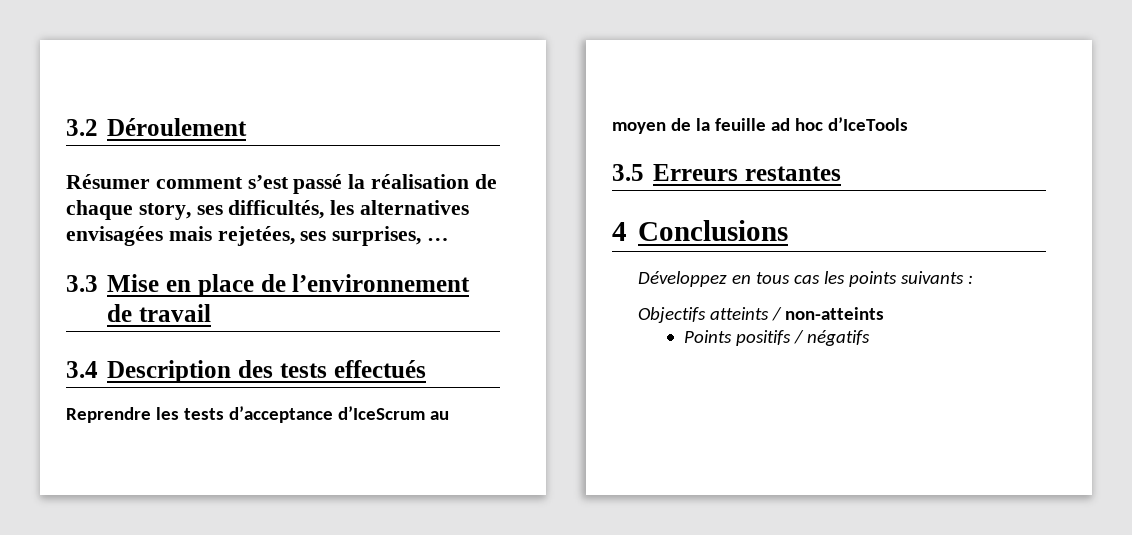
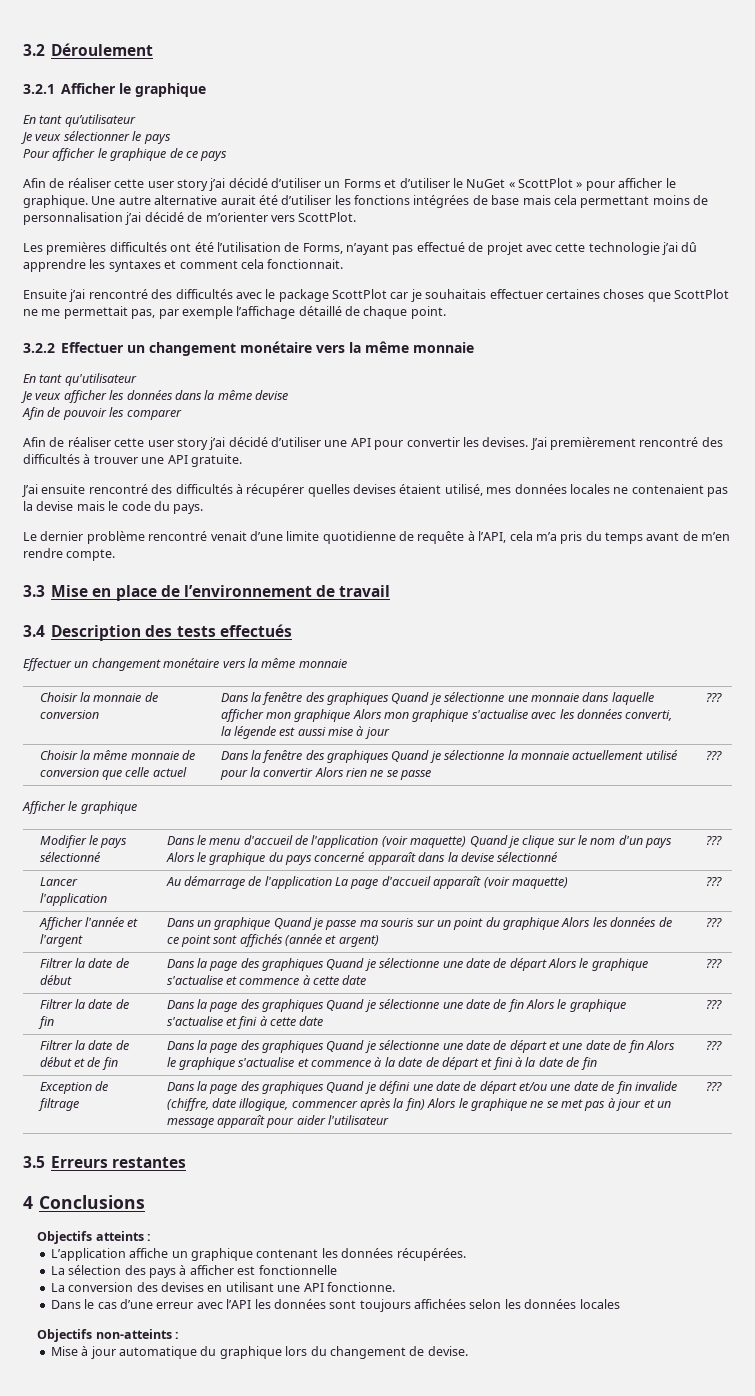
- Résumer comment s’est passé la réalisation de chaque story, ses difficultés, les alternatives envisagées mais rejetées, ses surprises, …
+ 3.2.1 Afficher le graphique
+ En tant qu’utilisateur
+ Je veux sélectionner le pays
+ Pour afficher le graphique de ce pays
+ Afin de réaliser cette user story j’ai décidé d’utiliser un Forms et d’utiliser le NuGet « ScottPlot » pour afficher le graphique. Une autre alternative aurait été d’utiliser les fonctions intégrées de base mais cela permettant moins de personnalisation j’ai décidé de m’orienter vers ScottPlot.
+ Les premières difficultés ont été l’utilisation de Forms, n’ayant pas effectué de projet avec cette technologie j’ai dû apprendre les syntaxes et comment cela fonctionnait.
+ Ensuite j’ai rencontré des difficultés avec le package ScottPlot car je souhaitais effectuer certaines choses que ScottPlot ne me permettait pas, par exemple l’affichage détaillé de chaque point.
+ 3.2.2 Effectuer un changement monétaire vers la même monnaie
+ En tant qu'utilisateur
+ Je veux afficher les données dans la même devise
+ Afin de pouvoir les comparer
+ Afin de réaliser cette user story j’ai décidé d’utiliser une API pour convertir les devises. J’ai premièrement rencontré des difficultés à trouver une API gratuite.
+ J’ai ensuite rencontré des difficultés à récupérer quelles devises étaient utilisé, mes données locales ne contenaient pas la devise mais le code du pays.
+ Le dernier problème rencontré venait d’une limite quotidienne de requête à l’API, cela m’a pris du temps avant de m’en rendre compte.
  3.4 Description des tests effectués
- Reprendre les tests d’acceptance d’IceScrum au moyen de la feuille ad hoc d’IceTools
+ Effectuer un changement monétaire vers la même monnaie
+ Choisir la monnaie de conversion | Dans la fenêtre des graphiques Quand je sélectionne une monnaie dans laquelle afficher mon graphique Alors mon graphique s'actualise avec les données converti, la légende est aussi mise à jour | ???
+ Choisir la même monnaie de conversion que celle actuel | Dans la fenêtre des graphiques Quand je sélectionne la monnaie actuellement utilisé pour la convertir Alors rien ne se passe | ???
+ Afficher le graphique
+ Modifier le pays sélectionné | Dans le menu d'accueil de l'application (voir maquette) Quand je clique sur le nom d'un pays Alors le graphique du pays concerné apparaît dans la devise sélectionné | ???
+ Lancer l'application | Au démarrage de l'application La page d'accueil apparaît (voir maquette) | ???
+ Afficher l'année et l'argent | Dans un graphique Quand je passe ma souris sur un point du graphique Alors les données de ce point sont affichés (année et argent) | ???
+ Filtrer la date de début | Dans la page des graphiques Quand je sélectionne une date de départ Alors le graphique s'actualise et commence à cette date | ???
+ Filtrer la date de fin | Dans la page des graphiques Quand je sélectionne une date de fin Alors le graphique s'actualise et fini à cette date | ???
+ Filtrer la date de début et de fin | Dans la page des graphiques Quand je sélectionne une date de départ et une date de fin Alors le graphique s'actualise et commence à la date de départ et fini à la date de fin | ???
+ Exception de filtrage | Dans la page des graphiques Quand je défini une date de départ et/ou une date de fin invalide (chiffre, date illogique, commencer après la fin) Alors le graphique ne se met pas à jour et un message apparaît pour aider l'utilisateur | ???
- Développez en tous cas les points suivants :
- Objectifs atteints / non-atteints
- Points positifs / négatifs
+ Objectifs atteints :
+ L’application affiche un graphique contenant les données récupérées.
+ La sélection des pays à afficher est fonctionnelle
+ La conversion des devises en utilisant une API fonctionne.
+ Dans le cas d’une erreur avec l’API les données sont toujours affichées selon les données locales
+ Objectifs non-atteints :
+ Mise à jour automatique du graphique lors du changement de devise.

